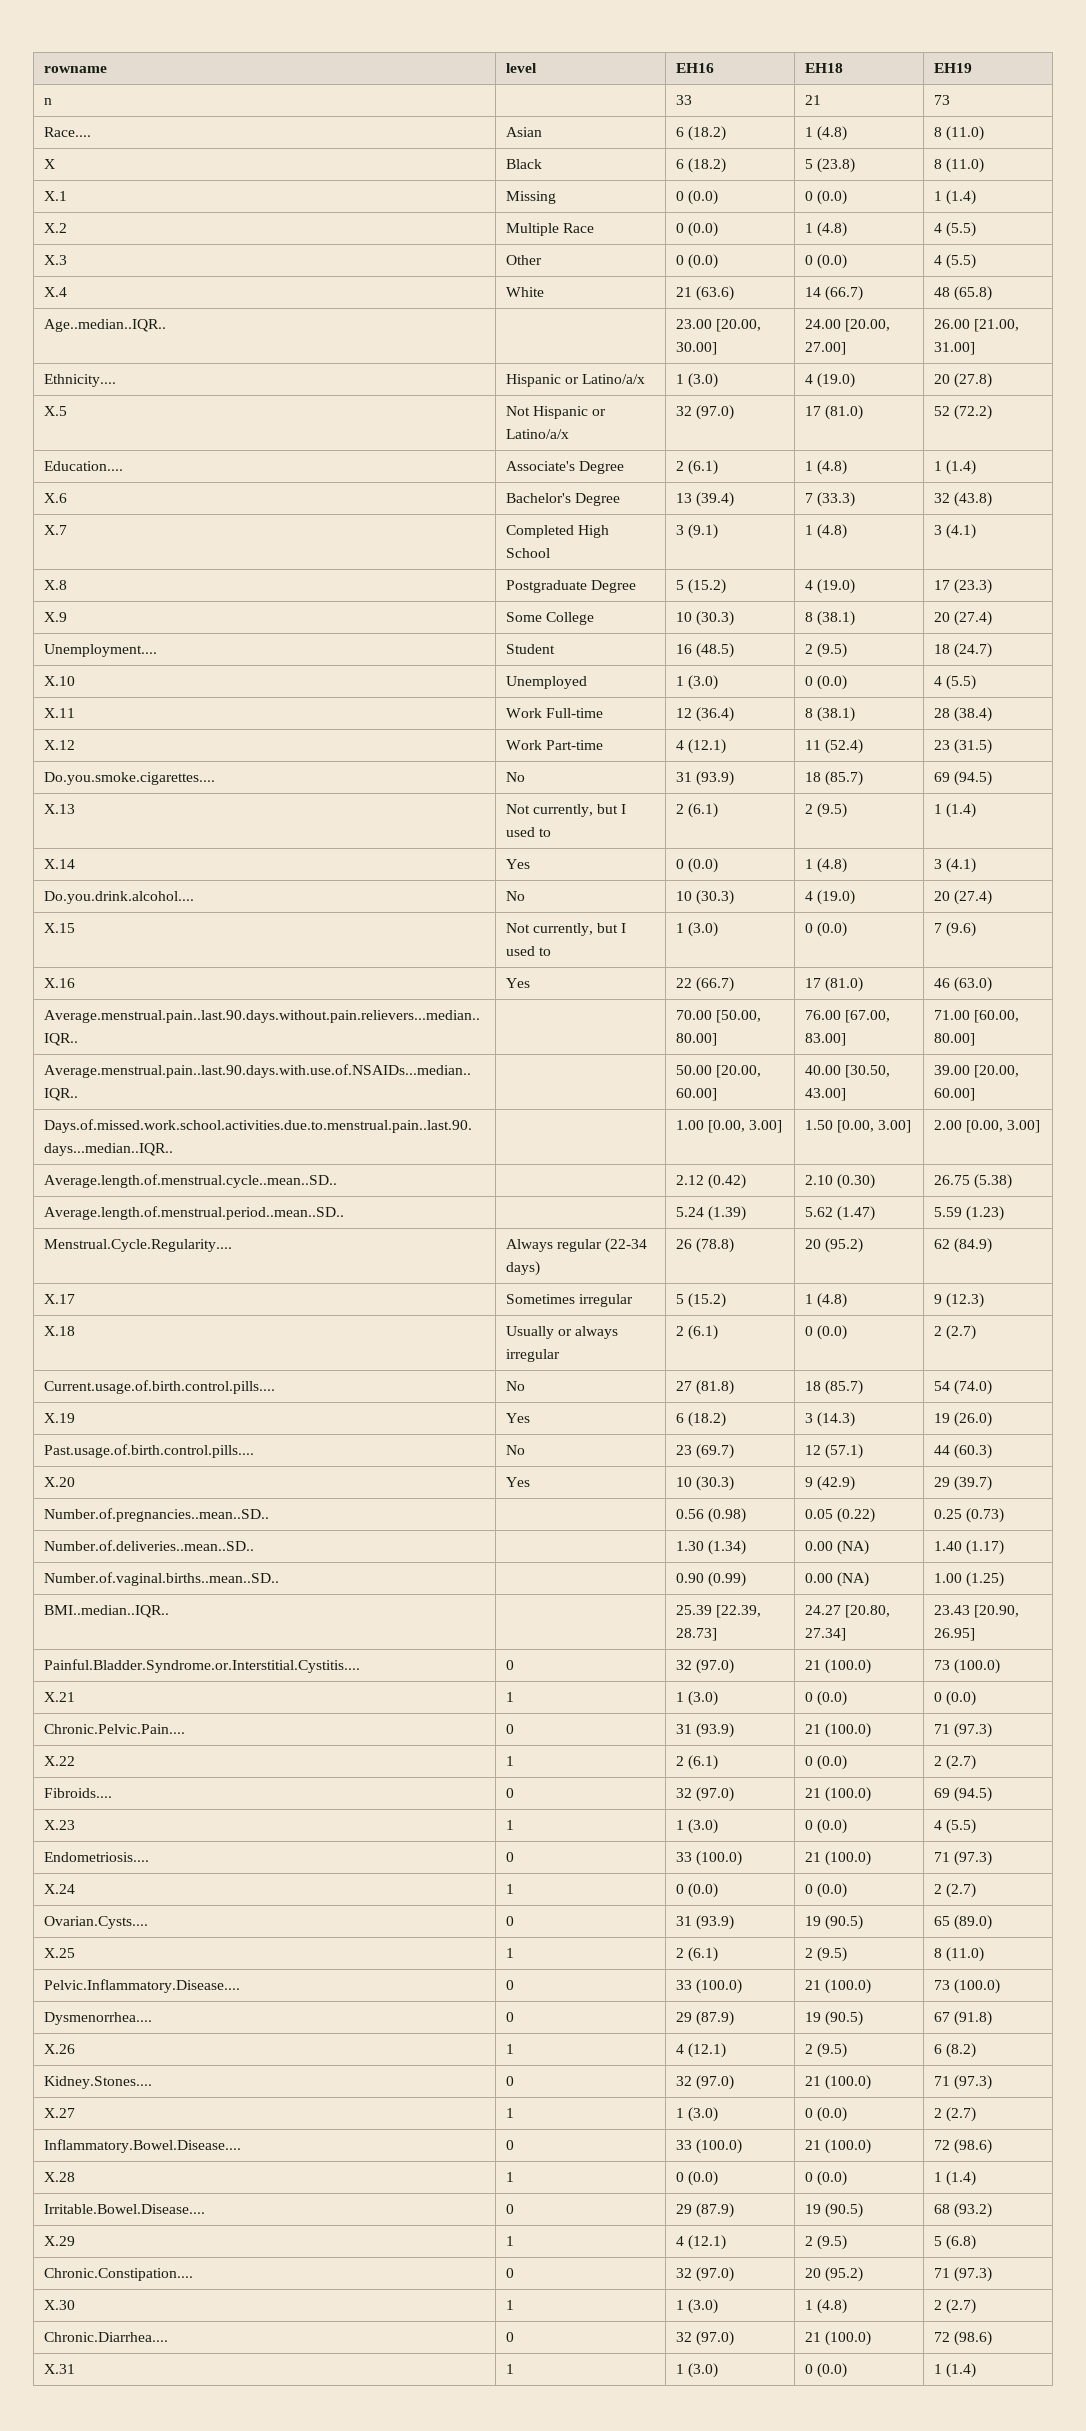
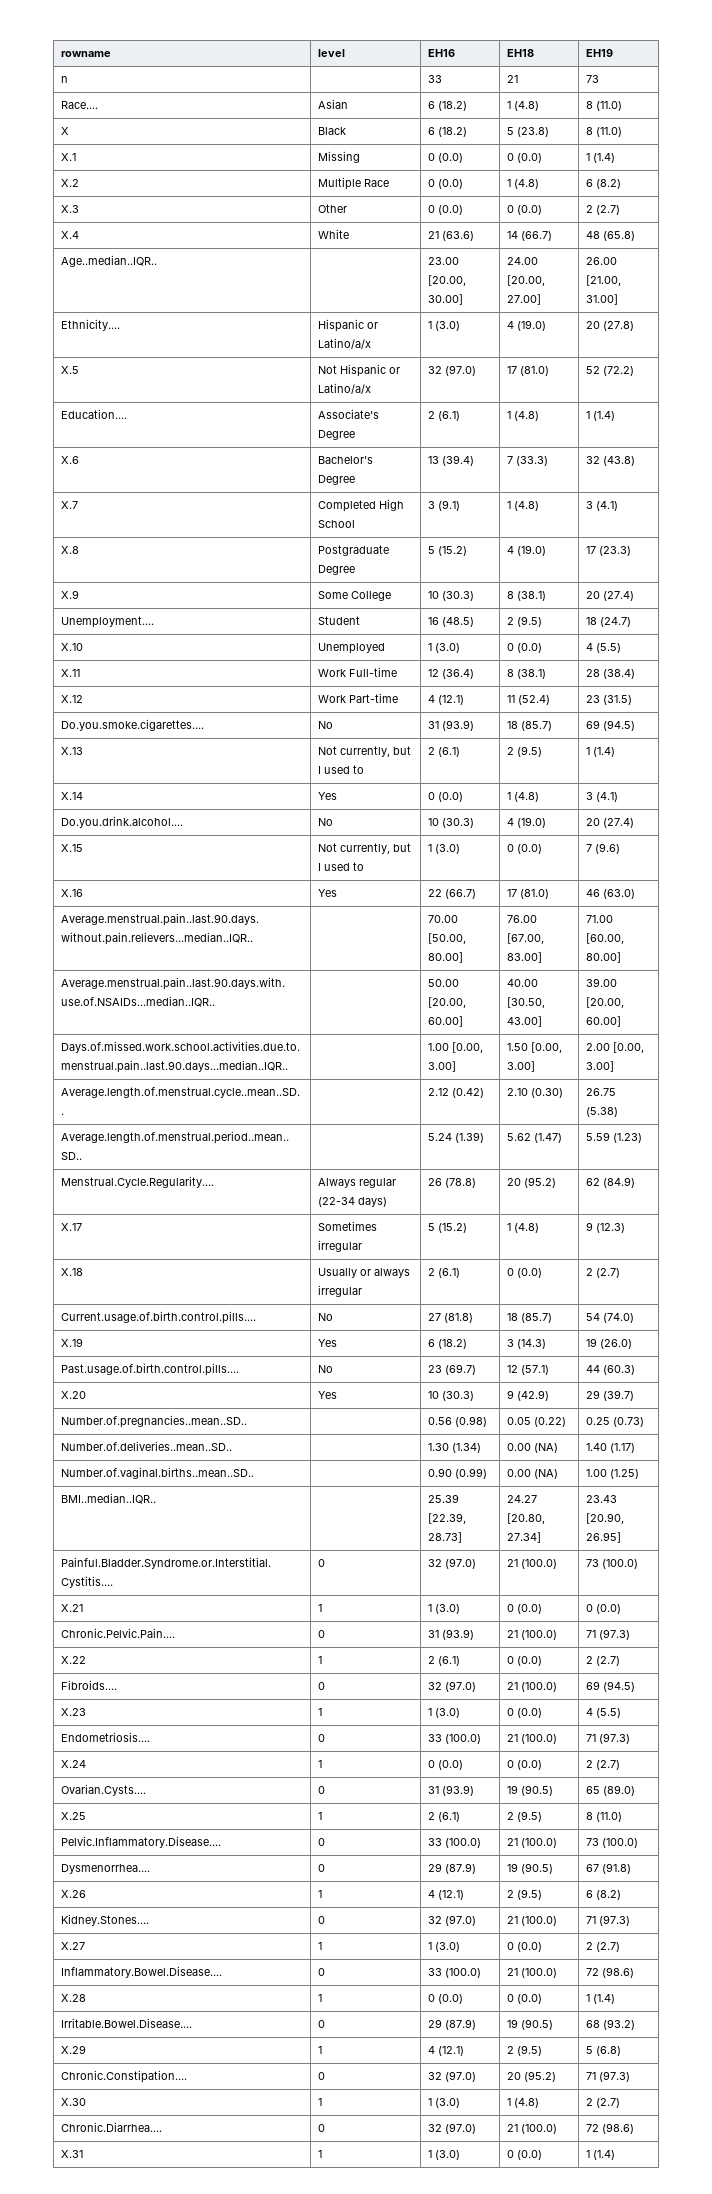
- X.2 | Multiple Race | 0 (0.0) | 1 (4.8) | 4 (5.5)
+ X.2 | Multiple Race | 0 (0.0) | 1 (4.8) | 6 (8.2)
- X.3 | Other | 0 (0.0) | 0 (0.0) | 4 (5.5)
+ X.3 | Other | 0 (0.0) | 0 (0.0) | 2 (2.7)

